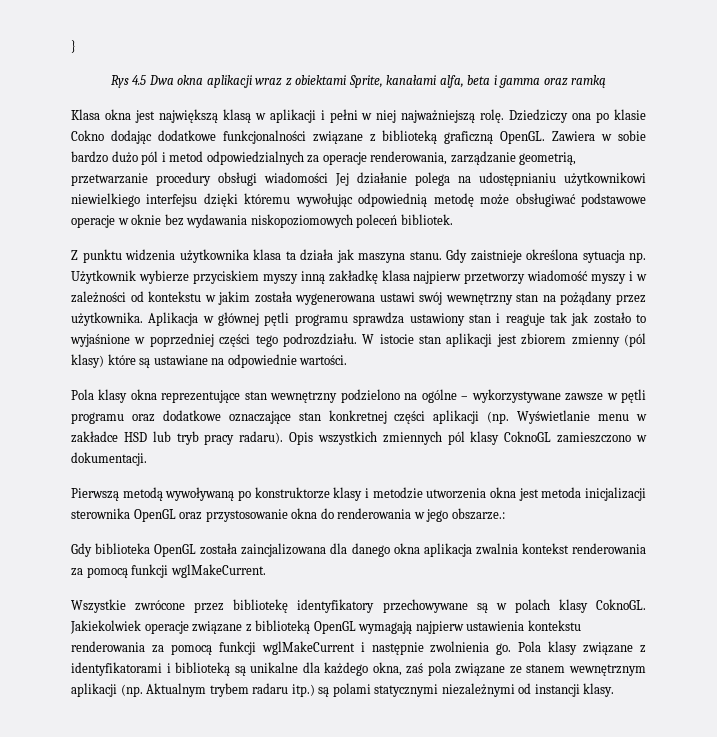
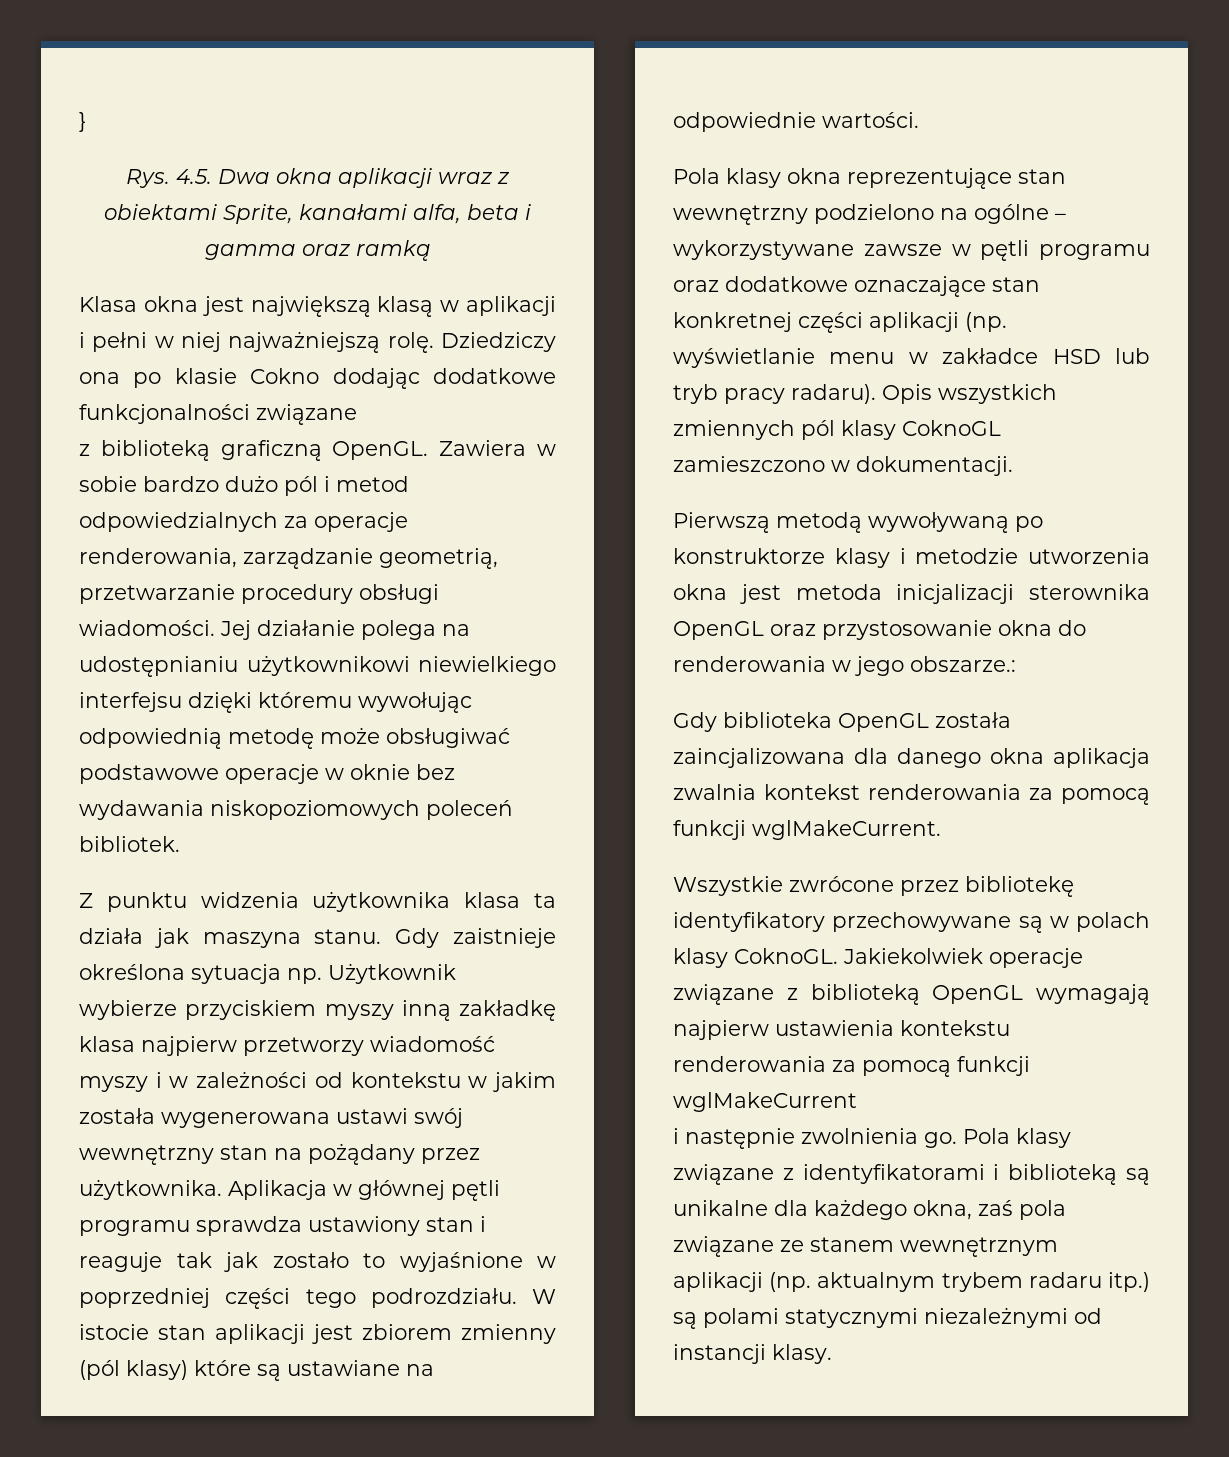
- Rys 4.5 Dwa okna aplikacji wraz z obiektami Sprite, kanałami alfa, beta i gamma oraz ramką
+ Rys. 4.5. Dwa okna aplikacji wraz z obiektami Sprite, kanałami alfa, beta i gamma oraz ramką
- Dziedziczy ona po klasie Cokno dodając dodatkowe funkcjonalności związane z biblioteką graficzną OpenGL.
+ Dziedziczy ona po klasie Cokno dodając dodatkowe funkcjonalności związane
+ z biblioteką graficzną OpenGL.
- Zawiera w sobie bardzo dużo pól i metod odpowiedzialnych za operacje renderowania, zarządzanie geometrią, przetwarzanie procedury obsługi wiadomości Jej działanie polega na udostępnianiu użytkownikowi niewielkiego interfejsu dzięki któremu wywołując odpowiednią metodę może obsługiwać podstawowe operacje w oknie bez wydawania niskopoziomowych poleceń bibliotek.
+ Zawiera w sobie bardzo dużo pól i metod odpowiedzialnych za operacje renderowania, zarządzanie geometrią, przetwarzanie procedury obsługi wiadomości. Jej działanie polega na udostępnianiu użytkownikowi niewielkiego interfejsu dzięki któremu wywołując odpowiednią metodę może obsługiwać podstawowe operacje w oknie bez wydawania niskopoziomowych poleceń bibliotek.
- Pola klasy okna reprezentujące stan wewnętrzny podzielono na ogólne – wykorzystywane zawsze w pętli programu oraz dodatkowe oznaczające stan konkretnej części aplikacji (np. Wyświetlanie menu w zakładce HSD lub tryb pracy radaru).
+ Pola klasy okna reprezentujące stan wewnętrzny podzielono na ogólne – wykorzystywane zawsze w pętli programu oraz dodatkowe oznaczające stan konkretnej części aplikacji (np. wyświetlanie menu w zakładce HSD lub tryb pracy radaru).
- Jakiekolwiek operacje związane z biblioteką OpenGL wymagają najpierw ustawienia kontekstu renderowania za pomocą funkcji wglMakeCurrent i następnie zwolnienia go.
+ Jakiekolwiek operacje związane z biblioteką OpenGL wymagają najpierw ustawienia kontekstu renderowania za pomocą funkcji wglMakeCurrent
+ i następnie zwolnienia go.
- Pola klasy związane z identyfikatorami i biblioteką są unikalne dla każdego okna, zaś pola związane ze stanem wewnętrznym aplikacji (np. Aktualnym trybem radaru itp.) są polami statycznymi niezależnymi od instancji klasy.
+ Pola klasy związane z identyfikatorami i biblioteką są unikalne dla każdego okna, zaś pola związane ze stanem wewnętrznym aplikacji (np. aktualnym trybem radaru itp.) są polami statycznymi niezależnymi od instancji klasy.

